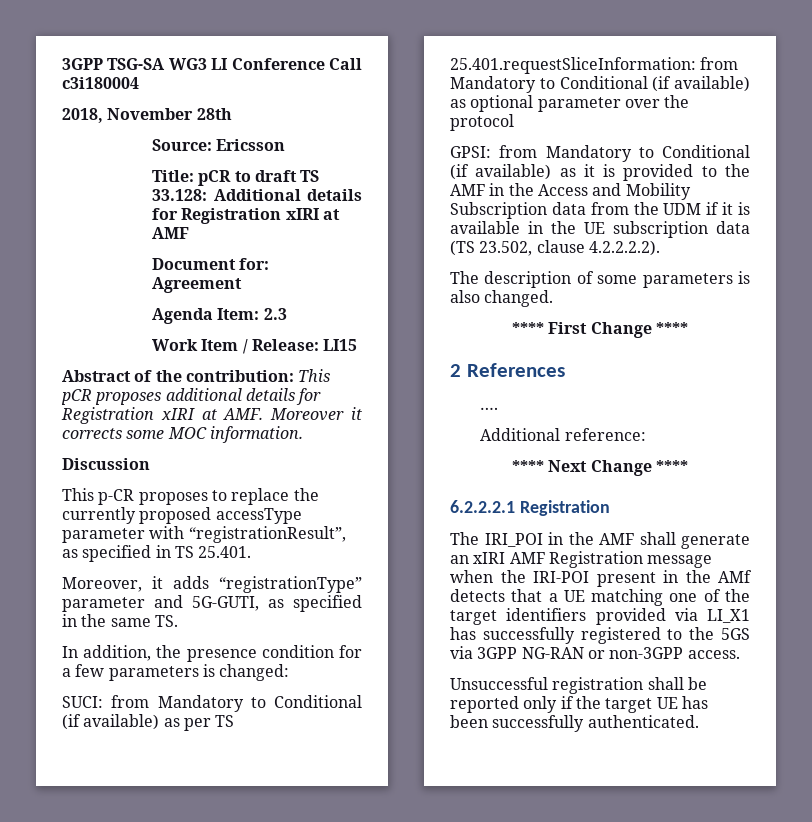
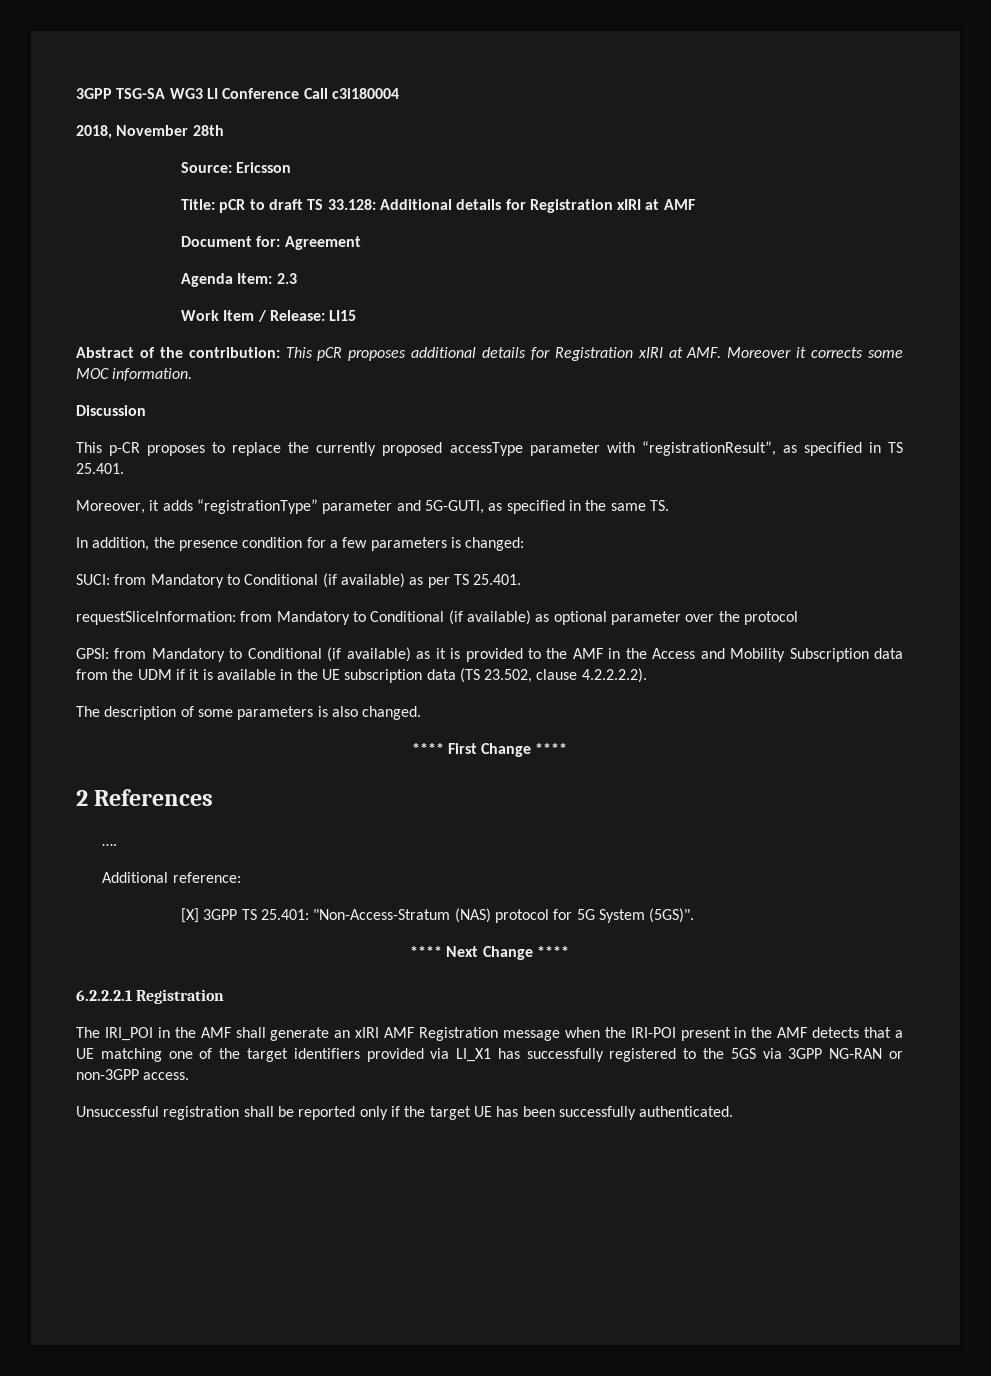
- SUCI: from Mandatory to Conditional (if available) as per TS 25.401.requestSliceInformation: from Mandatory to Conditional (if available) as optional parameter over the protocol
+ SUCI: from Mandatory to Conditional (if available) as per TS 25.401.
+ requestSliceInformation: from Mandatory to Conditional (if available) as optional parameter over the protocol
+ [X] 3GPP TS 25.401: "Non-Access-Stratum (NAS) protocol for 5G System (5GS)".
- The IRI_POI in the AMF shall generate an xIRI AMF Registration message when the IRI-POI present in the AMf detects that a UE matching one of the target identifiers provided via LI_X1 has successfully registered to the 5GS via 3GPP NG-RAN or non-3GPP access.
+ The IRI_POI in the AMF shall generate an xIRI AMF Registration message when the IRI-POI present in the AMF detects that a UE matching one of the target identifiers provided via LI_X1 has successfully registered to the 5GS via 3GPP NG-RAN or non-3GPP access.

